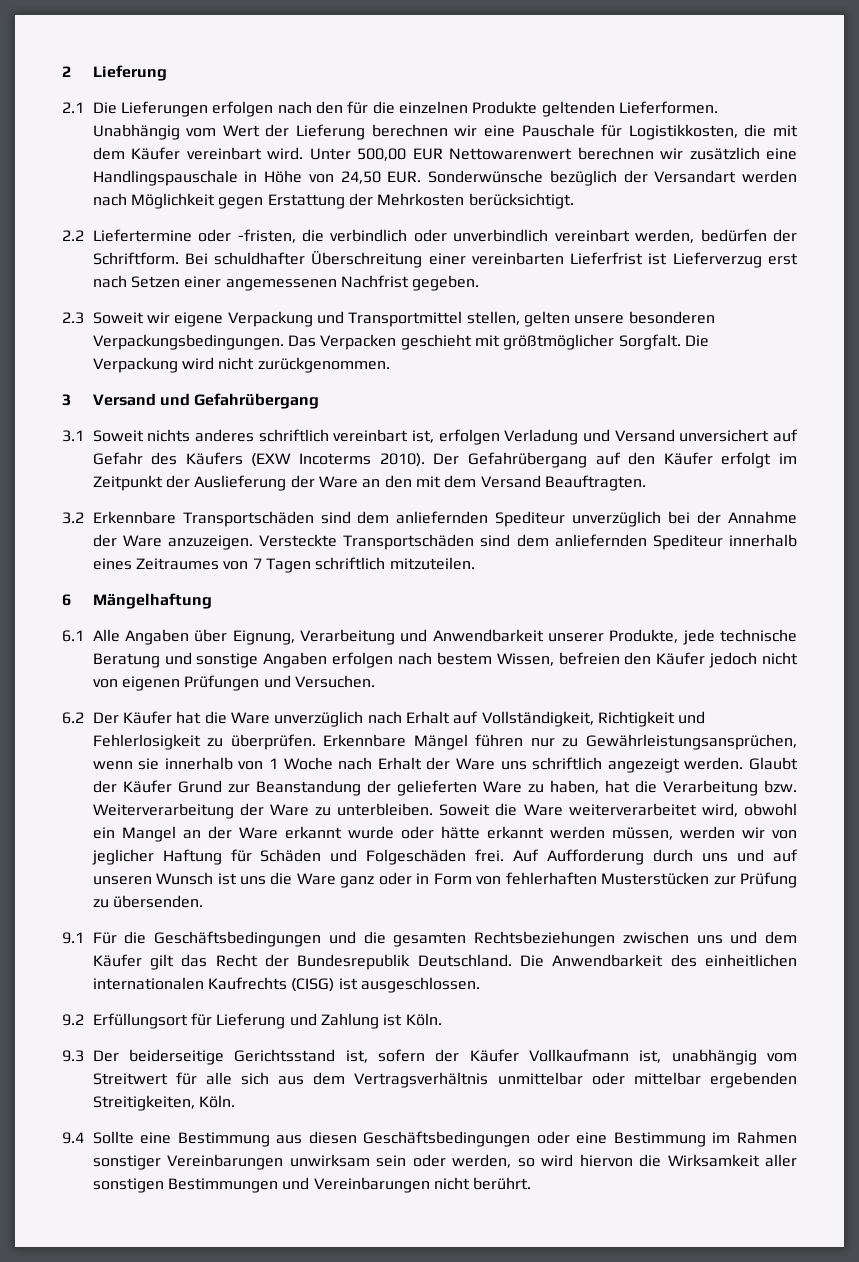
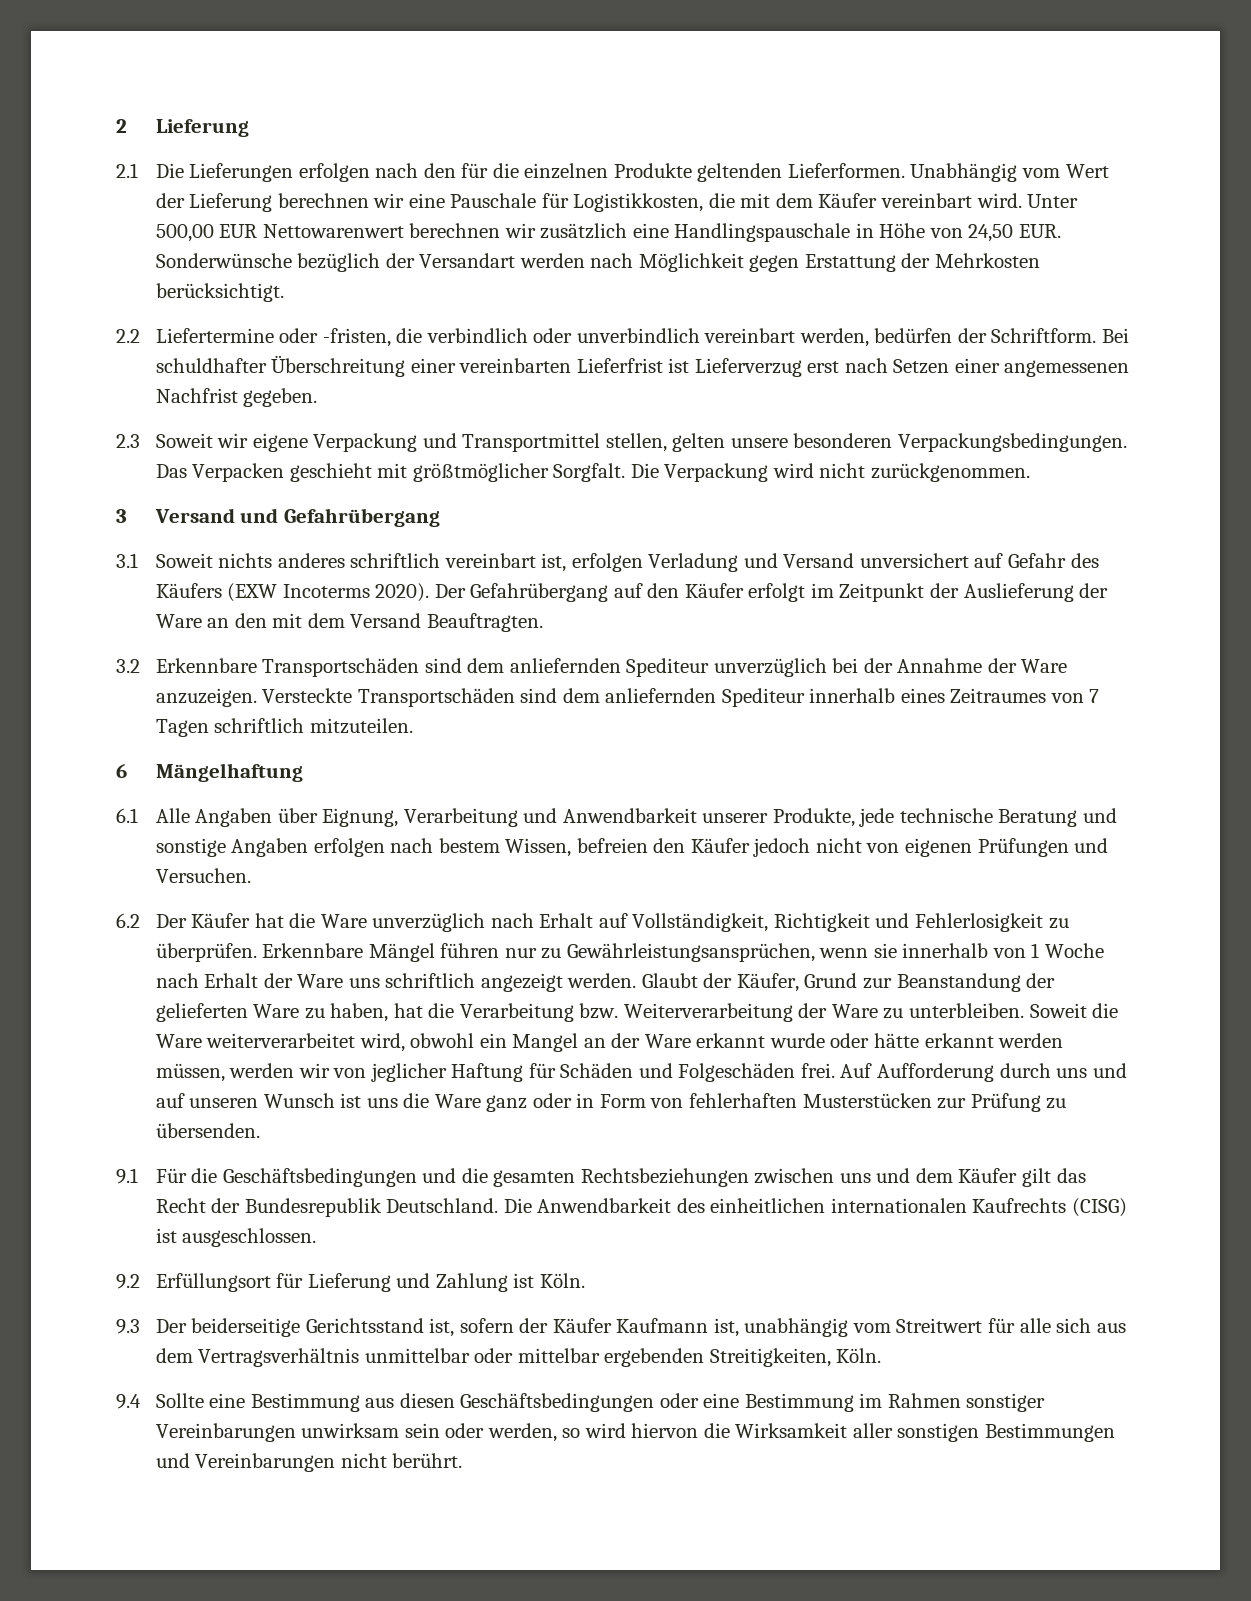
- 3.1 Soweit nichts anderes schriftlich vereinbart ist, erfolgen Verladung und Versand unversichert auf Gefahr des Käufers (EXW Incoterms 2010).
+ 3.1 Soweit nichts anderes schriftlich vereinbart ist, erfolgen Verladung und Versand unversichert auf Gefahr des Käufers (EXW Incoterms 2020).
- Glaubt der Käufer Grund zur Beanstandung der gelieferten Ware zu haben, hat die Verarbeitung bzw. Weiterverarbeitung der Ware zu unterbleiben.
+ Glaubt der Käufer, Grund zur Beanstandung der gelieferten Ware zu haben, hat die Verarbeitung bzw. Weiterverarbeitung der Ware zu unterbleiben.
- 9.3 Der beiderseitige Gerichtsstand ist, sofern der Käufer Vollkaufmann ist, unabhängig vom Streitwert für alle sich aus dem Vertragsverhältnis unmittelbar oder mittelbar ergebenden Streitigkeiten, Köln.
+ 9.3 Der beiderseitige Gerichtsstand ist, sofern der Käufer Kaufmann ist, unabhängig vom Streitwert für alle sich aus dem Vertragsverhältnis unmittelbar oder mittelbar ergebenden Streitigkeiten, Köln.

